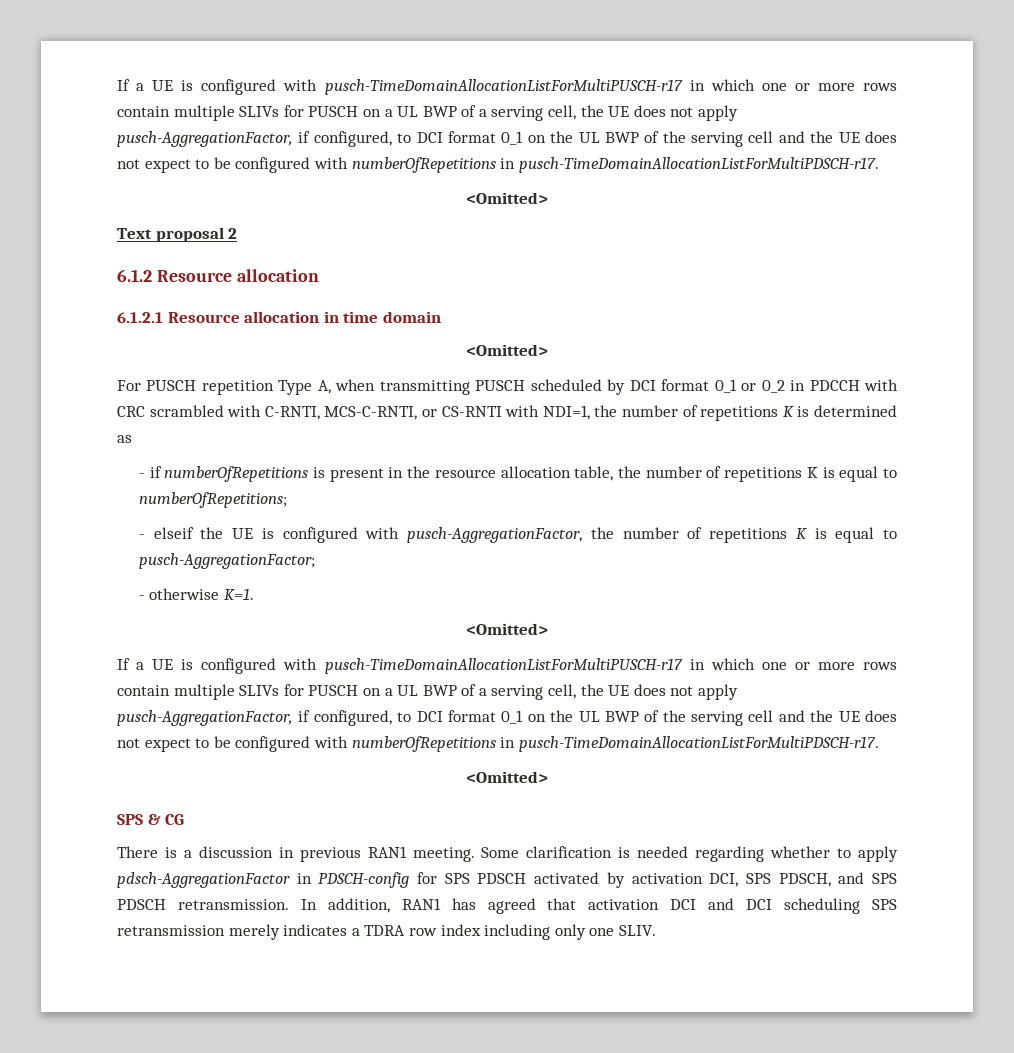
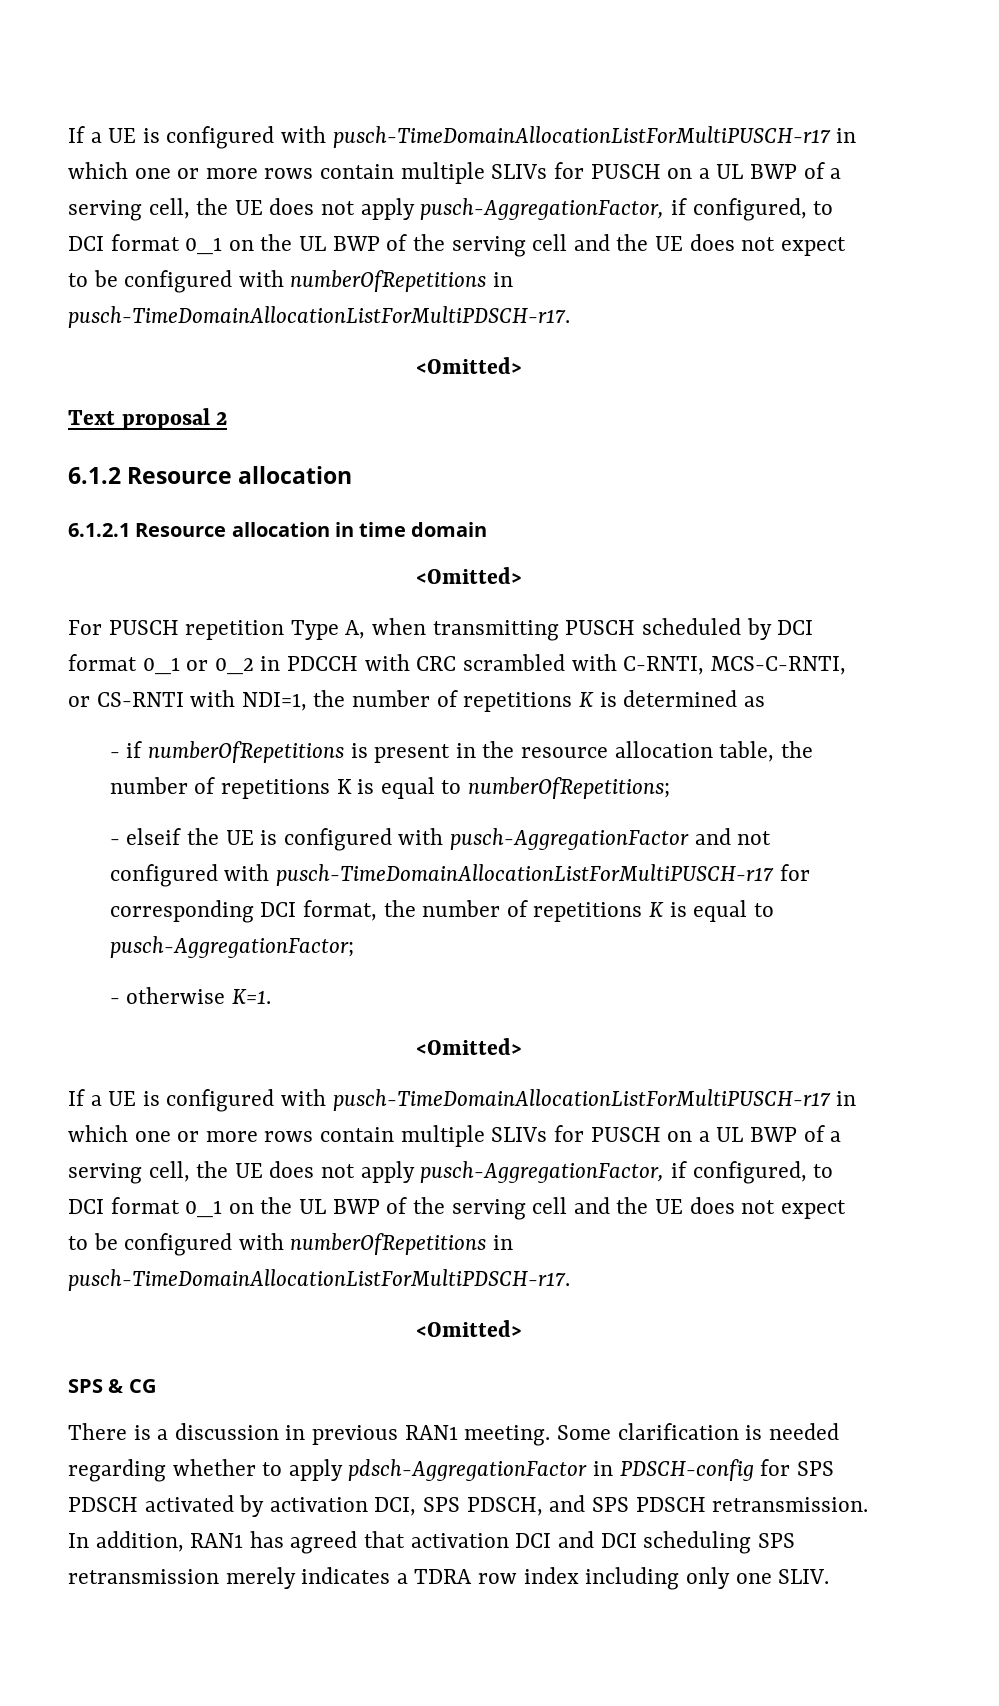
- - elseif the UE is configured with pusch-AggregationFactor, the number of repetitions K is equal to pusch-AggregationFactor;
+ - elseif the UE is configured with pusch-AggregationFactor and not configured with pusch-TimeDomainAllocationListForMultiPUSCH-r17 for corresponding DCI format, the number of repetitions K is equal to pusch-AggregationFactor;

